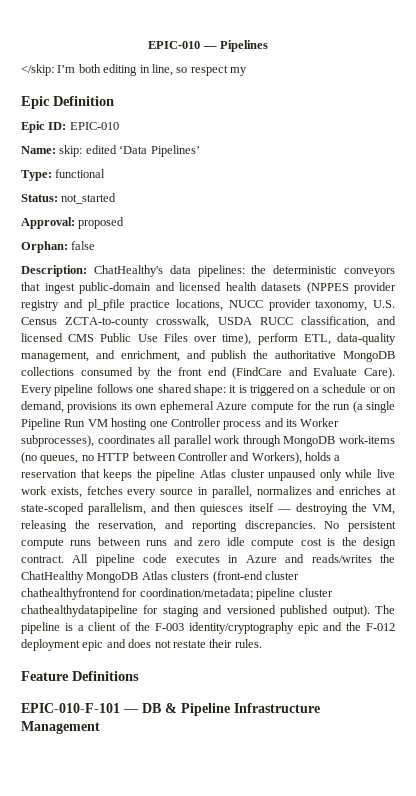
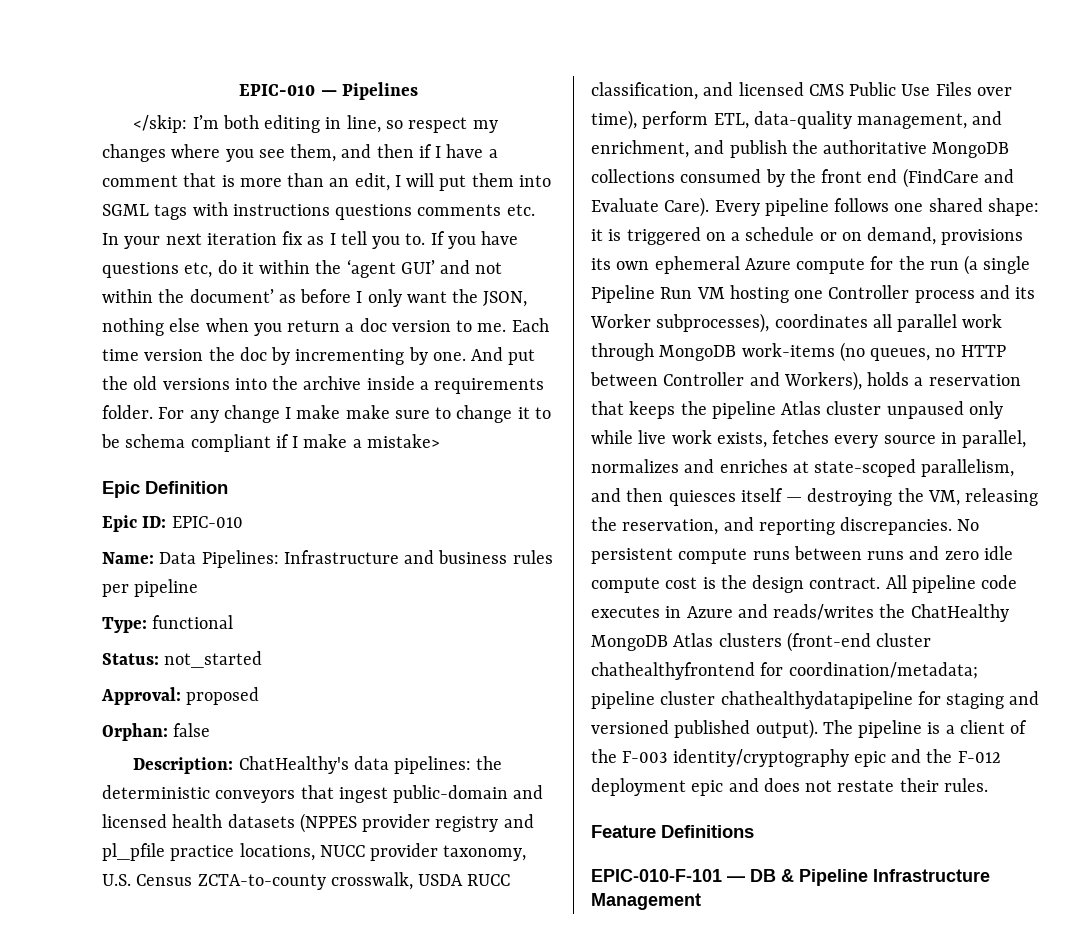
- </skip: I’m both editing in line, so respect my
+ </skip: I’m both editing in line, so respect my changes where you see them, and then if I have a comment that is more than an edit, I will put them into SGML tags with instructions questions comments etc. In your next iteration fix as I tell you to. If you have questions etc, do it within the ‘agent GUI’ and not within the document’ as before I only want the JSON, nothing else when you return a doc version to me. Each time version the doc by incrementing by one. And put the old versions into the archive inside a requirements folder. For any change I make make sure to change it to be schema compliant if I make a mistake>
- Name: skip: edited ‘Data Pipelines’
+ Name: Data Pipelines: Infrastructure and business rules per pipeline

